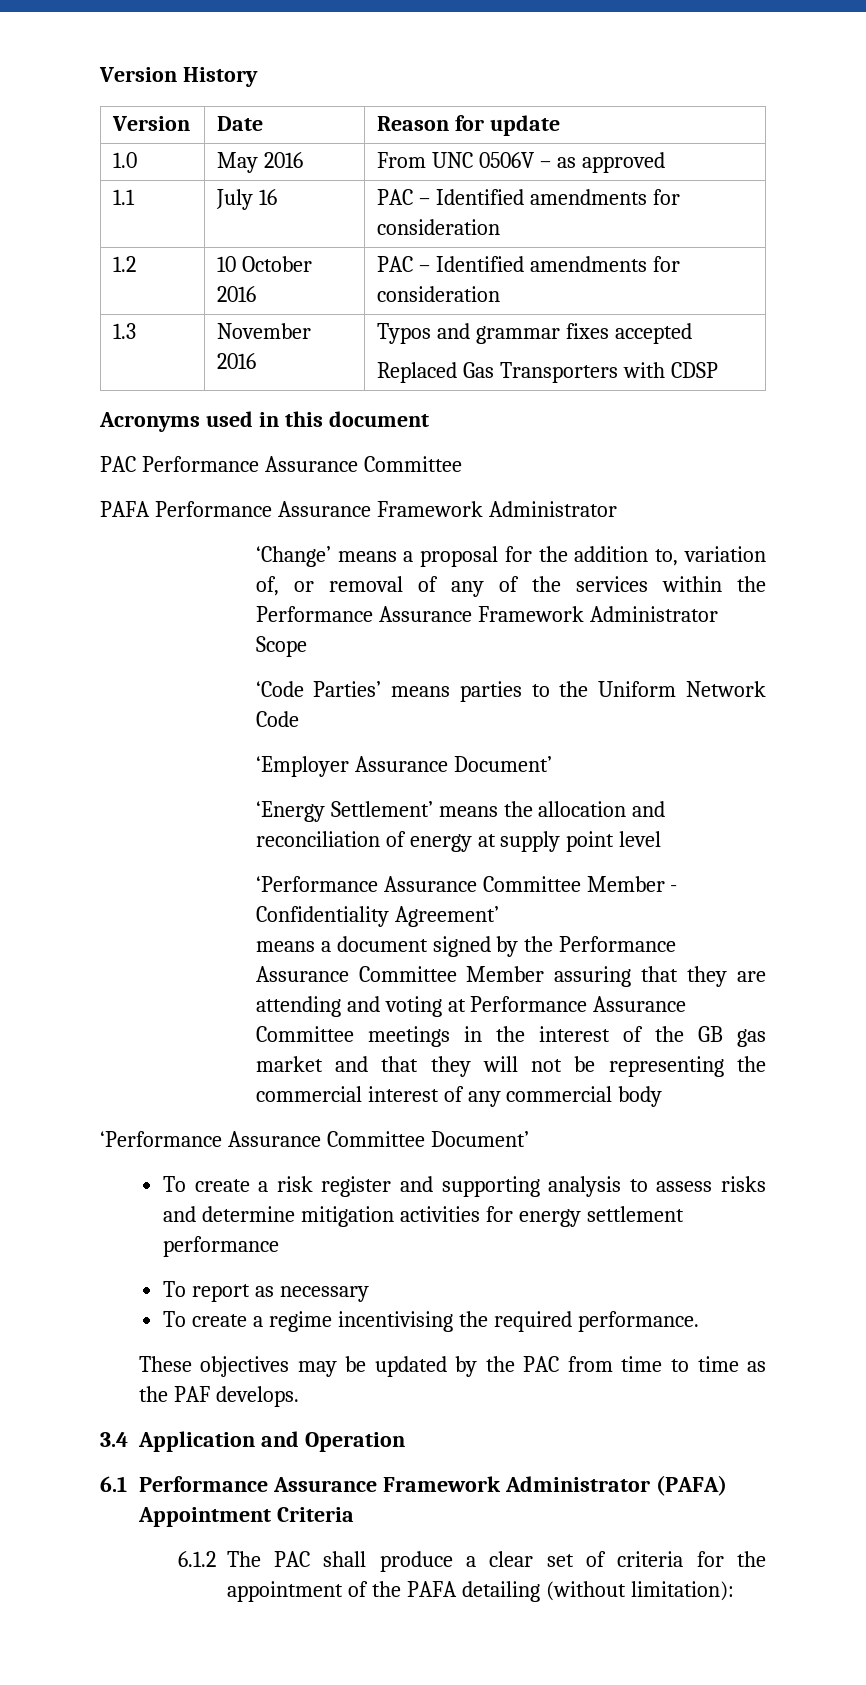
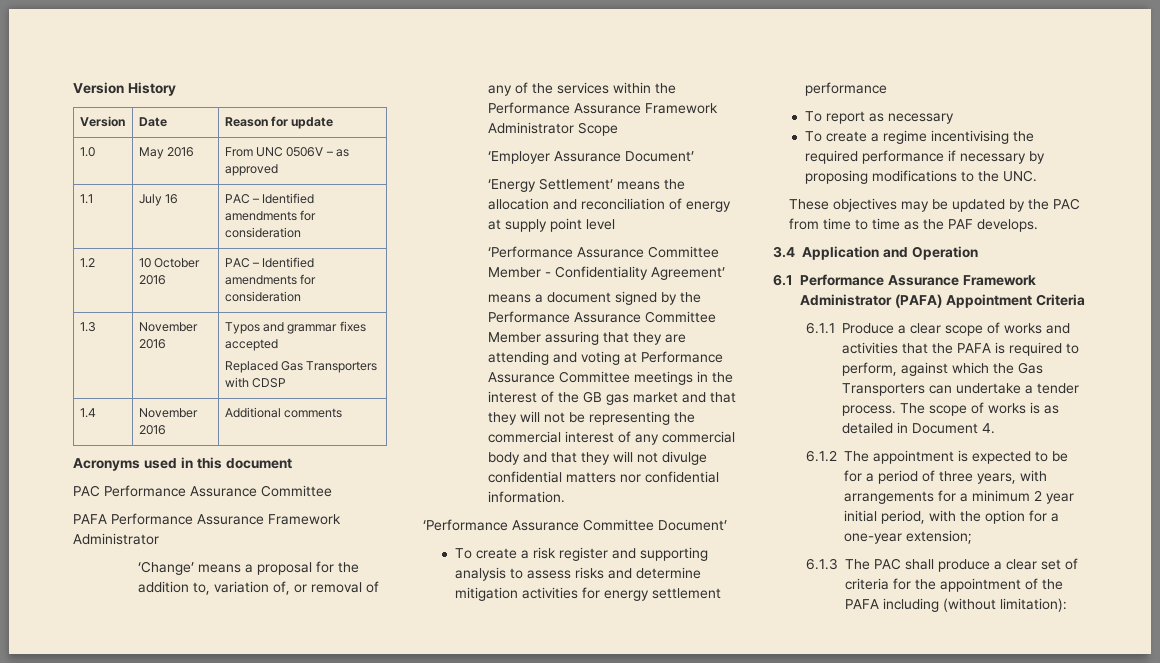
+ 1.4 | November 2016 | Additional comments
- ‘Code Parties’ means parties to the Uniform Network Code
- means a document signed by the Performance Assurance Committee Member assuring that they are attending and voting at Performance Assurance Committee meetings in the interest of the GB gas market and that they will not be representing the commercial interest of any commercial body
+ means a document signed by the Performance Assurance Committee Member assuring that they are attending and voting at Performance Assurance Committee meetings in the interest of the GB gas market and that they will not be representing the commercial interest of any commercial body and that they will not divulge confidential matters nor confidential information.
- To create a regime incentivising the required performance.
+ To create a regime incentivising the required performance if necessary by proposing modifications to the UNC.
- 6.1.2 The PAC shall produce a clear set of criteria for the appointment of the PAFA detailing (without limitation):
+ 6.1.1 Produce a clear scope of works and activities that the PAFA is required to perform, against which the Gas Transporters can undertake a tender process. The scope of works is as detailed in Document 4.
+ 6.1.2 The appointment is expected to be for a period of three years, with arrangements for a minimum 2 year initial period, with the option for a one-year extension;
+ 6.1.3 The PAC shall produce a clear set of criteria for the appointment of the PAFA including (without limitation):

